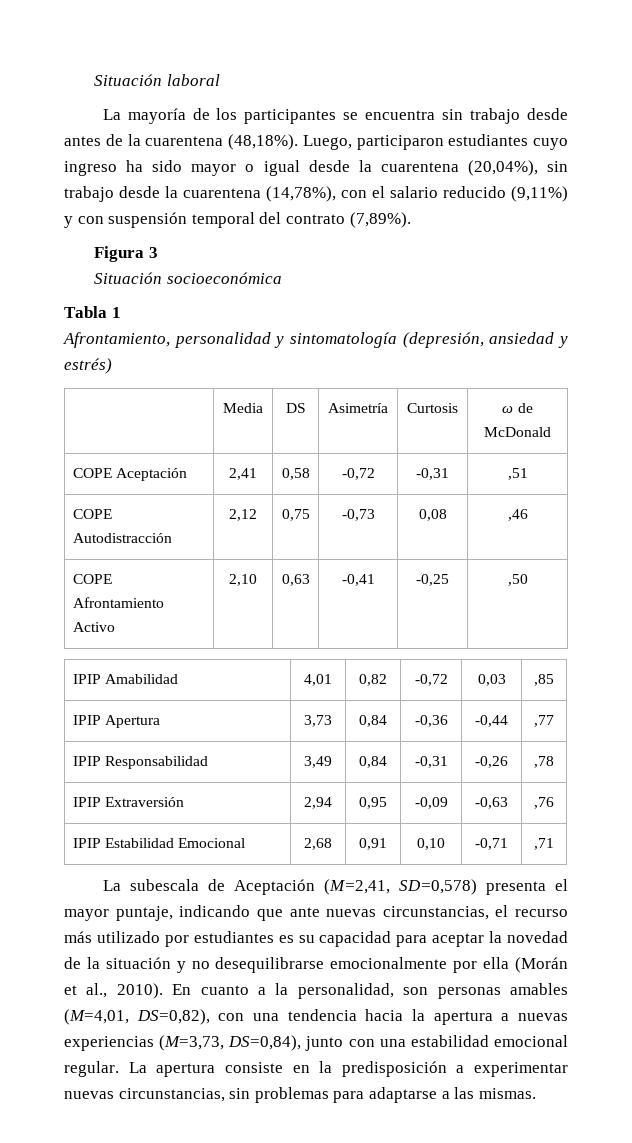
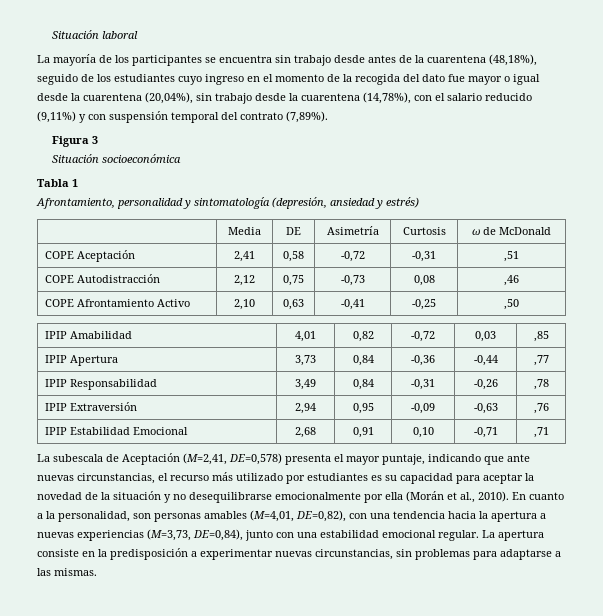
- La mayoría de los participantes se encuentra sin trabajo desde antes de la cuarentena (48,18%). Luego, participaron estudiantes cuyo ingreso ha sido mayor o igual desde la cuarentena (20,04%), sin trabajo desde la cuarentena (14,78%), con el salario reducido (9,11%) y con suspensión temporal del contrato (7,89%).
+ La mayoría de los participantes se encuentra sin trabajo desde antes de la cuarentena (48,18%), seguido de los estudiantes cuyo ingreso en el momento de la recogida del dato fue mayor o igual desde la cuarentena (20,04%), sin trabajo desde la cuarentena (14,78%), con el salario reducido (9,11%) y con suspensión temporal del contrato (7,89%).
- | Media | DS | Asimetría | Curtosis | ω de McDonald
+ | Media | DE | Asimetría | Curtosis | ω de McDonald
- La subescala de Aceptación (M=2,41, SD=0,578) presenta el mayor puntaje, indicando que ante nuevas circunstancias, el recurso más utilizado por estudiantes es su capacidad para aceptar la novedad de la situación y no desequilibrarse emocionalmente por ella (Morán et al., 2010).
+ La subescala de Aceptación (M=2,41, DE=0,578) presenta el mayor puntaje, indicando que ante nuevas circunstancias, el recurso más utilizado por estudiantes es su capacidad para aceptar la novedad de la situación y no desequilibrarse emocionalmente por ella (Morán et al., 2010).
- En cuanto a la personalidad, son personas amables (M=4,01, DS=0,82), con una tendencia hacia la apertura a nuevas experiencias (M=3,73, DS=0,84), junto con una estabilidad emocional regular.
+ En cuanto a la personalidad, son personas amables (M=4,01, DE=0,82), con una tendencia hacia la apertura a nuevas experiencias (M=3,73, DE=0,84), junto con una estabilidad emocional regular.

